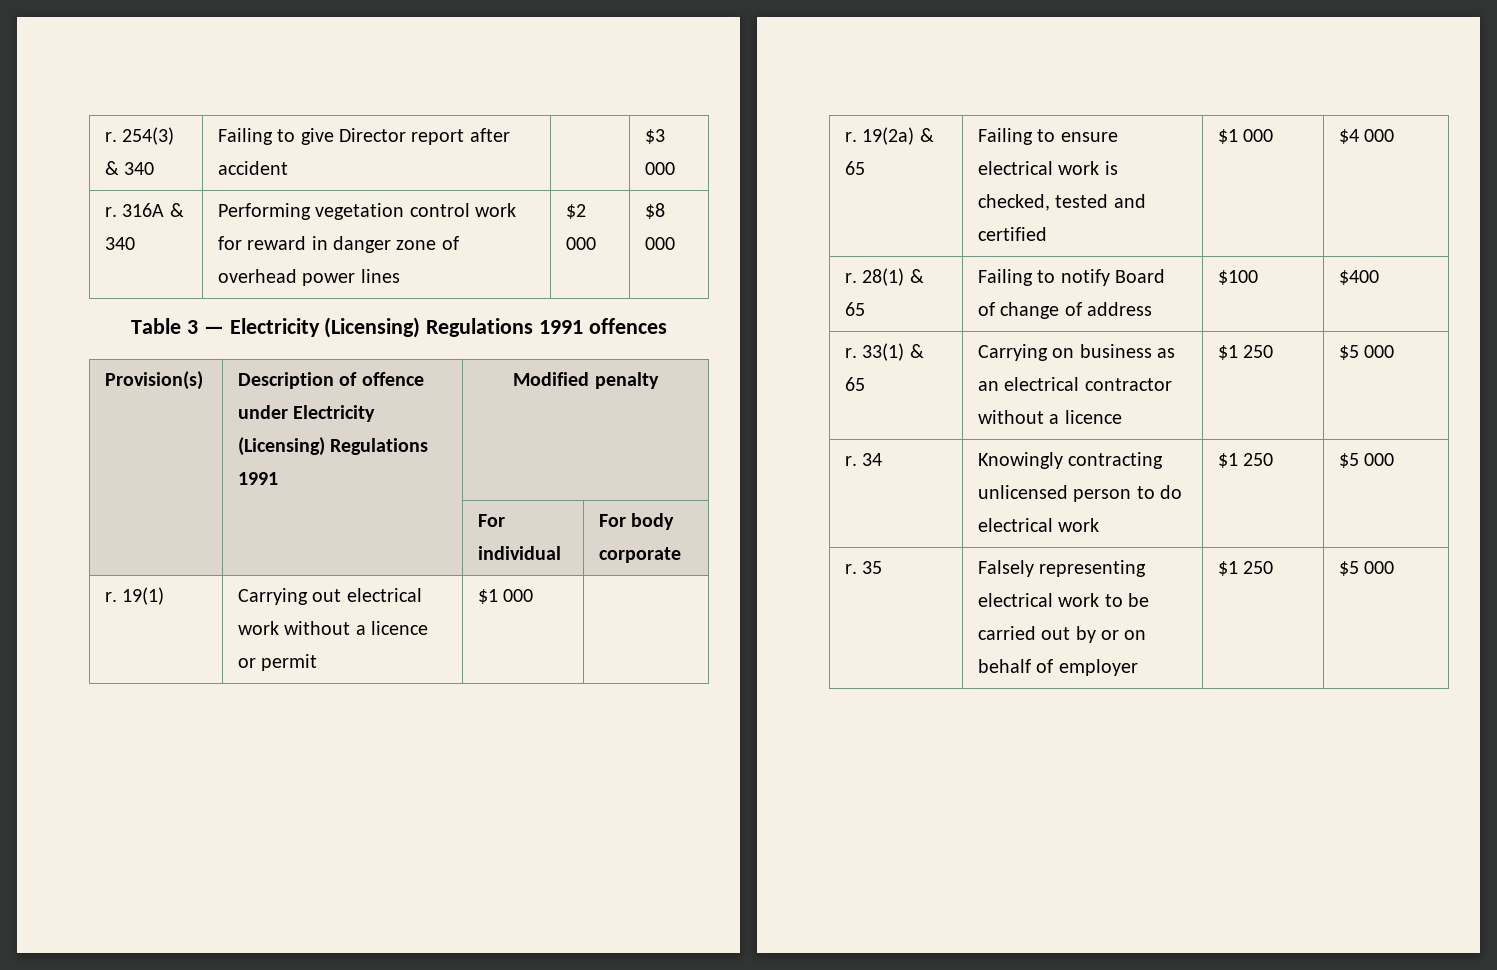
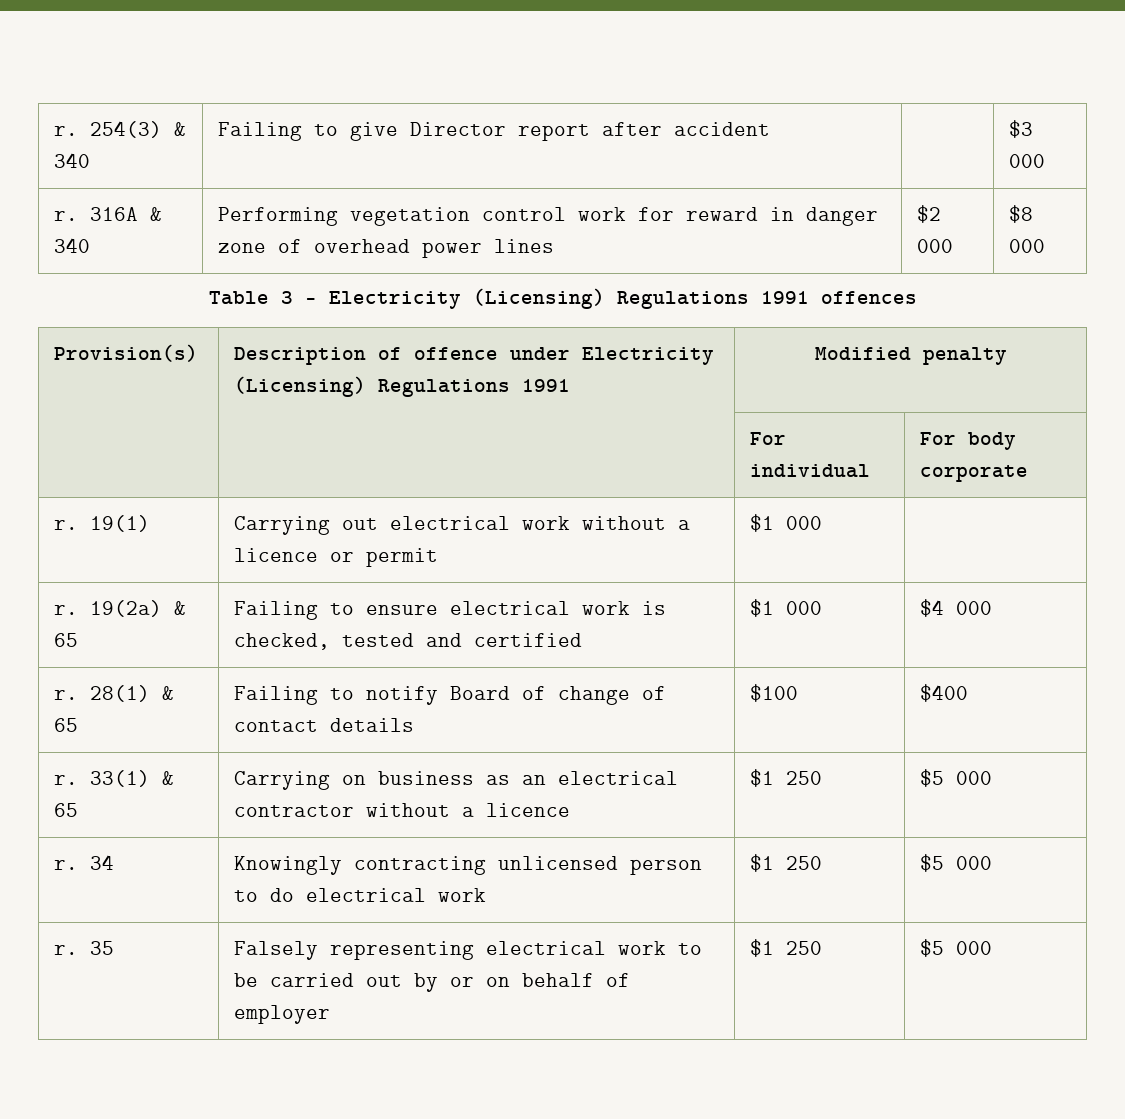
- r. 28(1) & 65 | Failing to notify Board of change of address | $100 | $400
+ r. 28(1) & 65 | Failing to notify Board of change of contact details | $100 | $400

